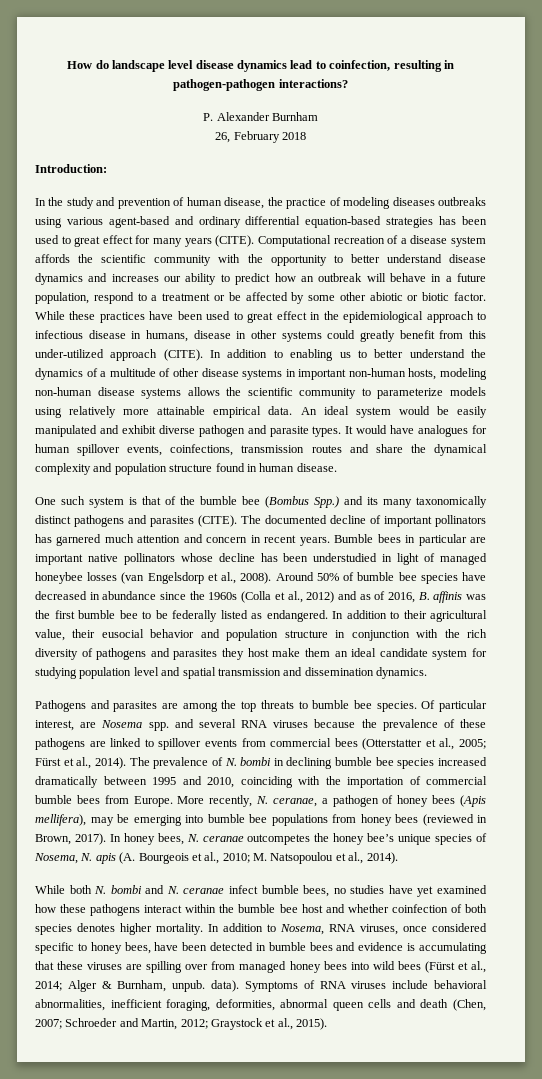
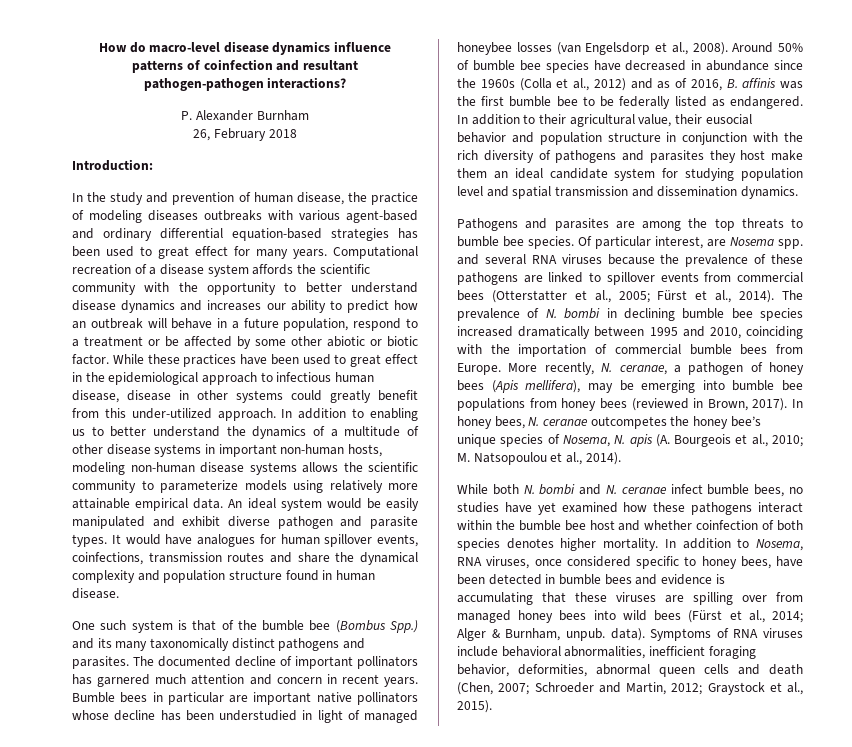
- How do landscape level disease dynamics lead to coinfection, resulting in pathogen-pathogen interactions?
+ How do macro-level disease dynamics influence patterns of coinfection and resultant pathogen-pathogen interactions?
- In the study and prevention of human disease, the practice of modeling diseases outbreaks using various agent-based and ordinary differential equation-based strategies has been used to great effect for many years (CITE).
+ In the study and prevention of human disease, the practice of modeling diseases outbreaks with various agent-based and ordinary differential equation-based strategies has been used to great effect for many years.
- While these practices have been used to great effect in the epidemiological approach to infectious disease in humans, disease in other systems could greatly benefit from this under-utilized approach (CITE).
+ While these practices have been used to great effect in the epidemiological approach to infectious human disease, disease in other systems could greatly benefit from this under-utilized approach.
- One such system is that of the bumble bee (Bombus Spp.) and its many taxonomically distinct pathogens and parasites (CITE).
+ One such system is that of the bumble bee (Bombus Spp.) and its many taxonomically distinct pathogens and parasites.
- Symptoms of RNA viruses include behavioral abnormalities, inefficient foraging, deformities, abnormal queen cells and death (Chen, 2007; Schroeder and Martin, 2012; Graystock et al., 2015).
+ Symptoms of RNA viruses include behavioral abnormalities, inefficient foraging behavior, deformities, abnormal queen cells and death (Chen, 2007; Schroeder and Martin, 2012; Graystock et al., 2015).

